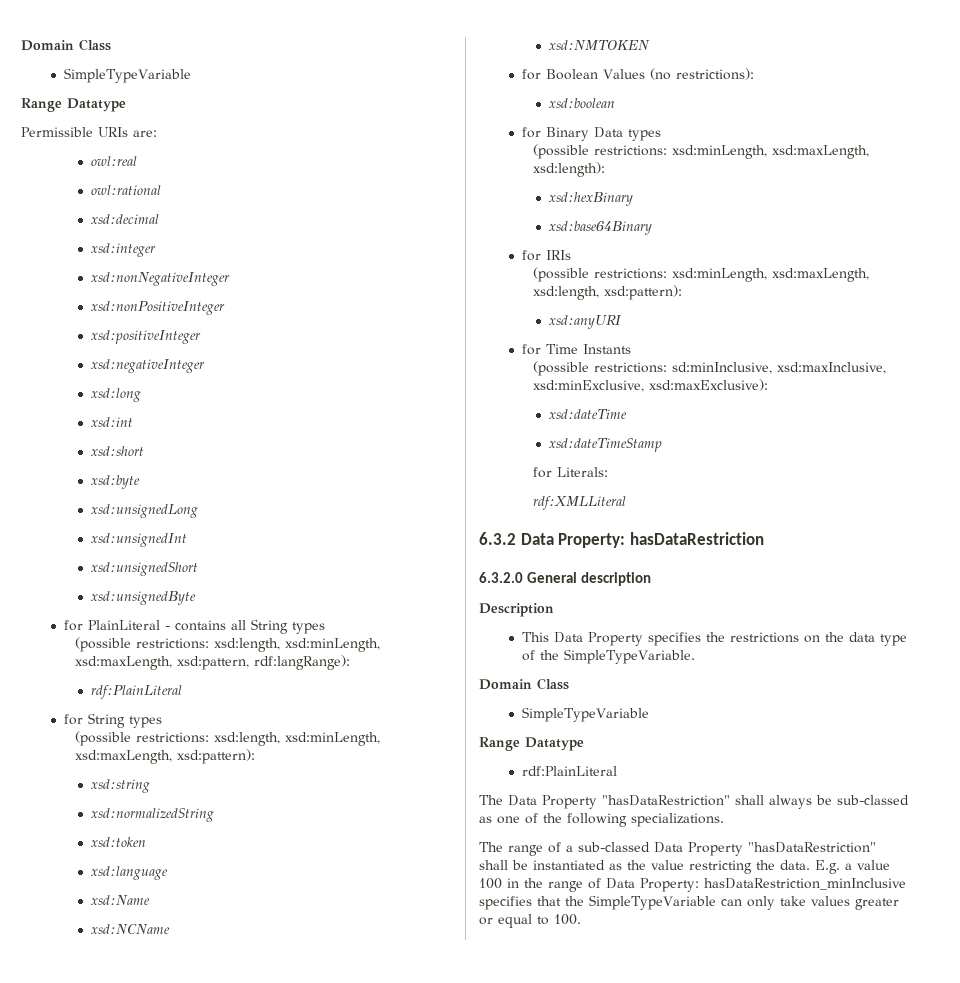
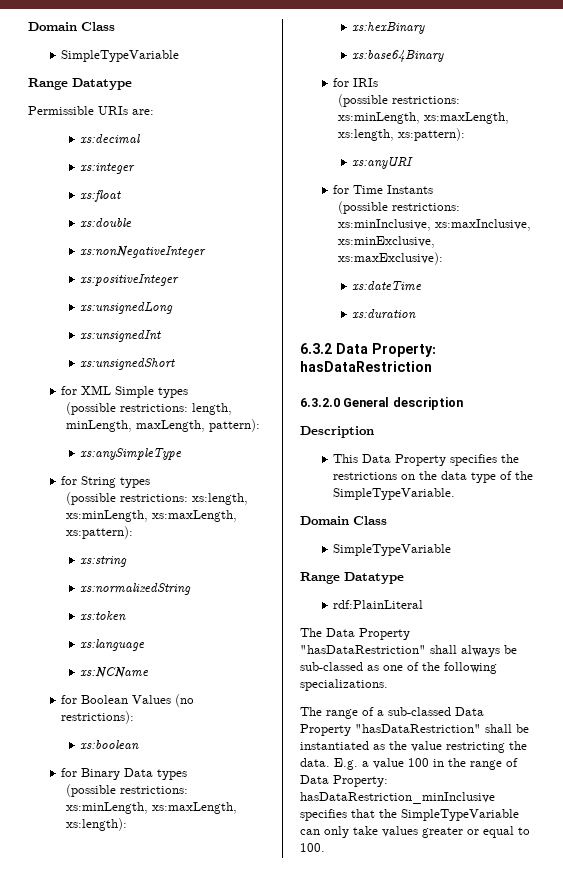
- owl:real
- owl:rational
- xsd:decimal
- xsd:integer
- xsd:nonNegativeInteger
- xsd:nonPositiveInteger
- xsd:positiveInteger
- xsd:negativeInteger
- xsd:long
- xsd:int
- xsd:short
- xsd:byte
- xsd:unsignedLong
- xsd:unsignedInt
- xsd:unsignedShort
- xsd:unsignedByte
- for PlainLiteral - contains all String types
- (possible restrictions: xsd:length, xsd:minLength, xsd:maxLength, xsd:pattern, rdf:langRange):
- rdf:PlainLiteral
+ xs:decimal
+ xs:integer
+ xs:float
+ xs:double
+ xs:nonNegativeInteger
+ xs:positiveInteger
+ xs:unsignedLong
+ xs:unsignedInt
+ xs:unsignedShort
+ for XML Simple types
+ (possible restrictions: length, minLength, maxLength, pattern):
+ xs:anySimpleType
- (possible restrictions: xsd:length, xsd:minLength, xsd:maxLength, xsd:pattern):
- xsd:string
- xsd:normalizedString
- xsd:token
- xsd:language
- xsd:Name
- xsd:NCName
- xsd:NMTOKEN
+ (possible restrictions: xs:length, xs:minLength, xs:maxLength, xs:pattern):
+ xs:string
+ xs:normalizedString
+ xs:token
+ xs:language
+ xs:NCName
- xsd:boolean
+ xs:boolean
- (possible restrictions: xsd:minLength, xsd:maxLength, xsd:length):
- xsd:hexBinary
- xsd:base64Binary
+ (possible restrictions: xs:minLength, xs:maxLength, xs:length):
+ xs:hexBinary
+ xs:base64Binary
- (possible restrictions: xsd:minLength, xsd:maxLength, xsd:length, xsd:pattern):
- xsd:anyURI
+ (possible restrictions: xs:minLength, xs:maxLength, xs:length, xs:pattern):
+ xs:anyURI
- (possible restrictions: sd:minInclusive, xsd:maxInclusive, xsd:minExclusive, xsd:maxExclusive):
- xsd:dateTime
- xsd:dateTimeStamp
- for Literals:
- rdf:XMLLiteral
+ (possible restrictions: xs:minInclusive, xs:maxInclusive, xs:minExclusive, xs:maxExclusive):
+ xs:dateTime
+ xs:duration

